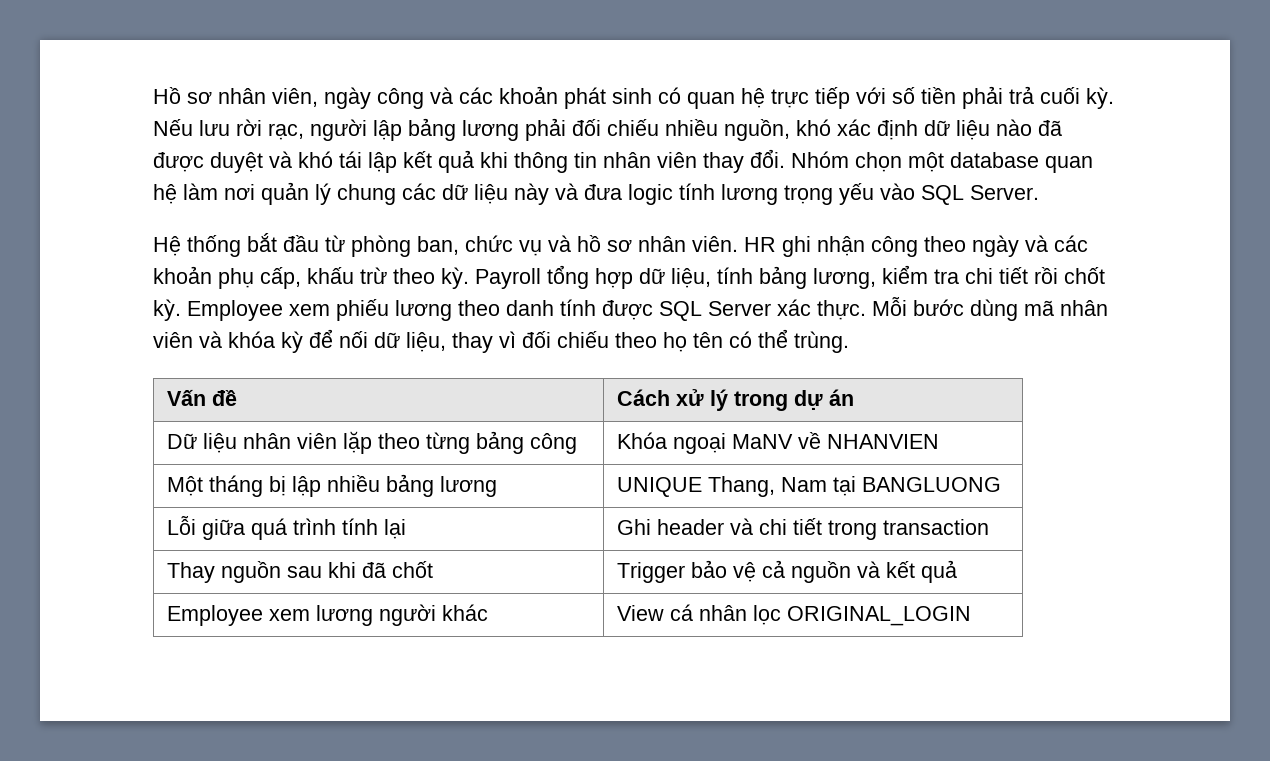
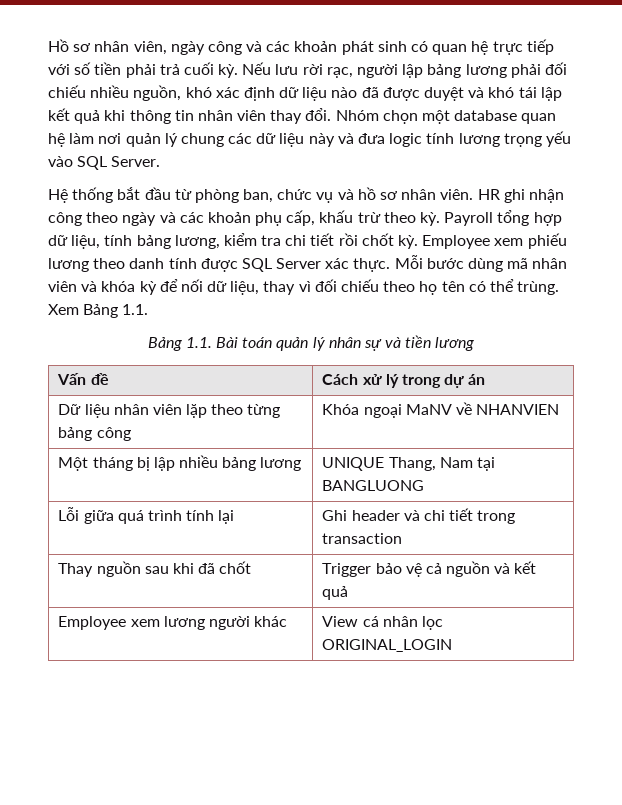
+ Xem Bảng 1.1.
+ Bảng 1.1. Bài toán quản lý nhân sự và tiền lương

